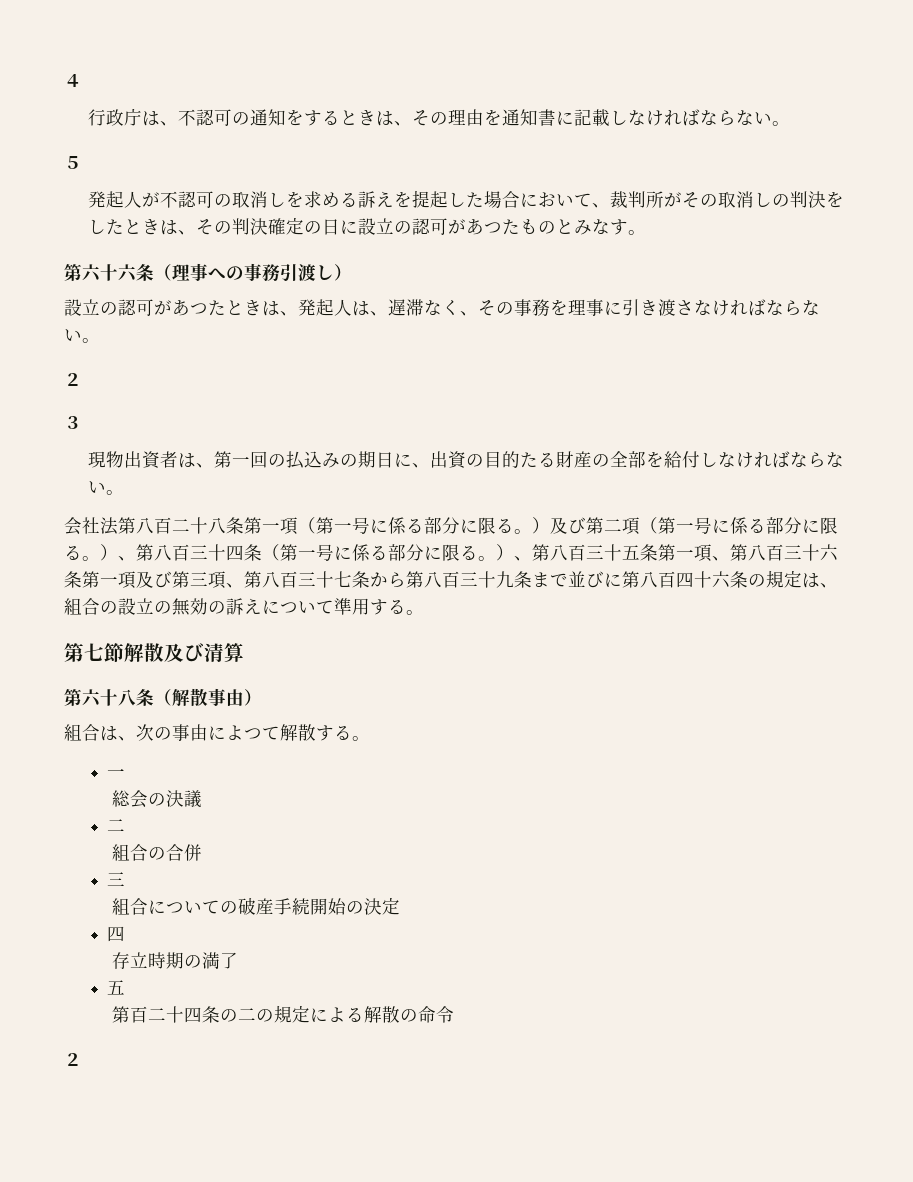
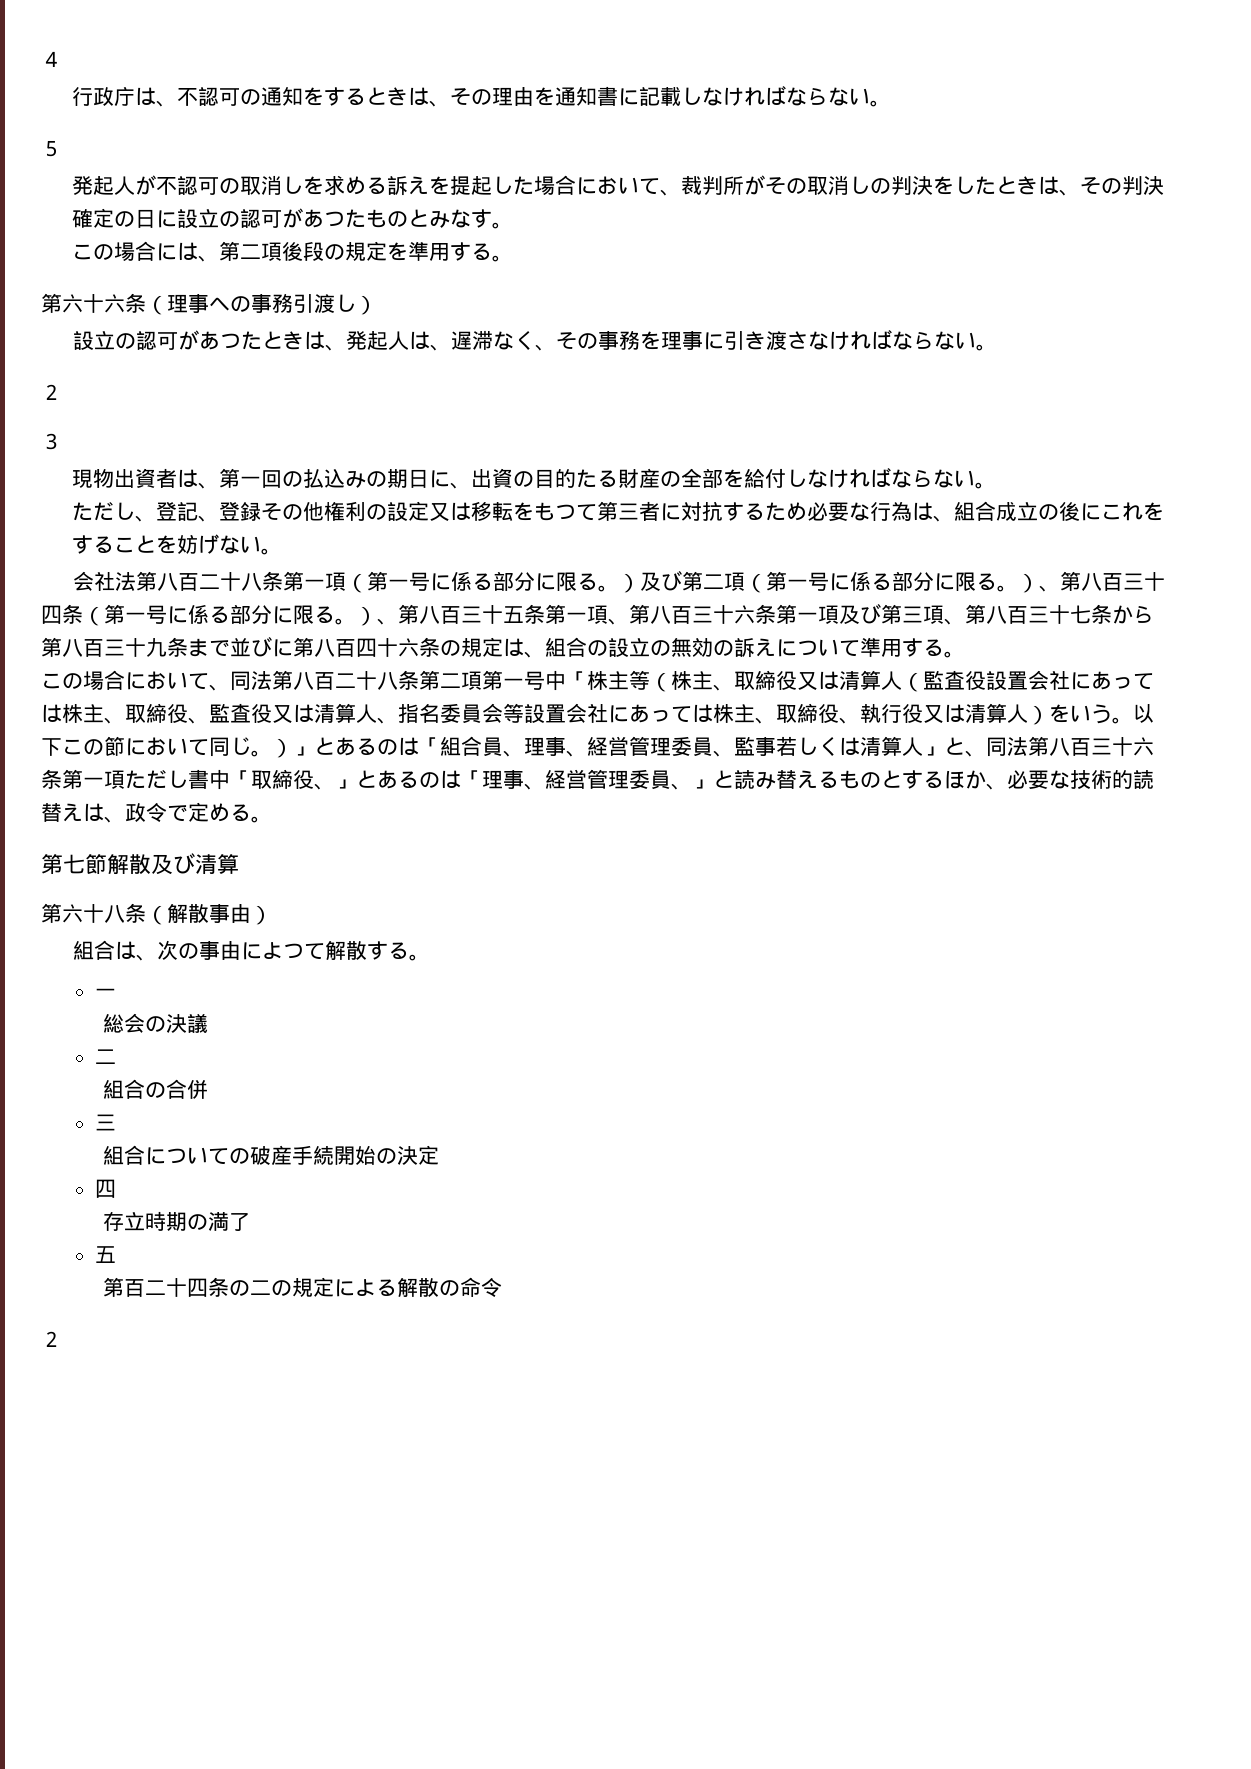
+ この場合には、第二項後段の規定を準用する。
+ ただし、登記、登録その他権利の設定又は移転をもつて第三者に対抗するため必要な行為は、組合成立の後にこれをすることを妨げない。
+ この場合において、同法第八百二十八条第二項第一号中「株主等（株主、取締役又は清算人（監査役設置会社にあっては株主、取締役、監査役又は清算人、指名委員会等設置会社にあっては株主、取締役、執行役又は清算人）をいう。以下この節において同じ。）」とあるのは「組合員、理事、経営管理委員、監事若しくは清算人」と、同法第八百三十六条第一項ただし書中「取締役、」とあるのは「理事、経営管理委員、」と読み替えるものとするほか、必要な技術的読替えは、政令で定める。

